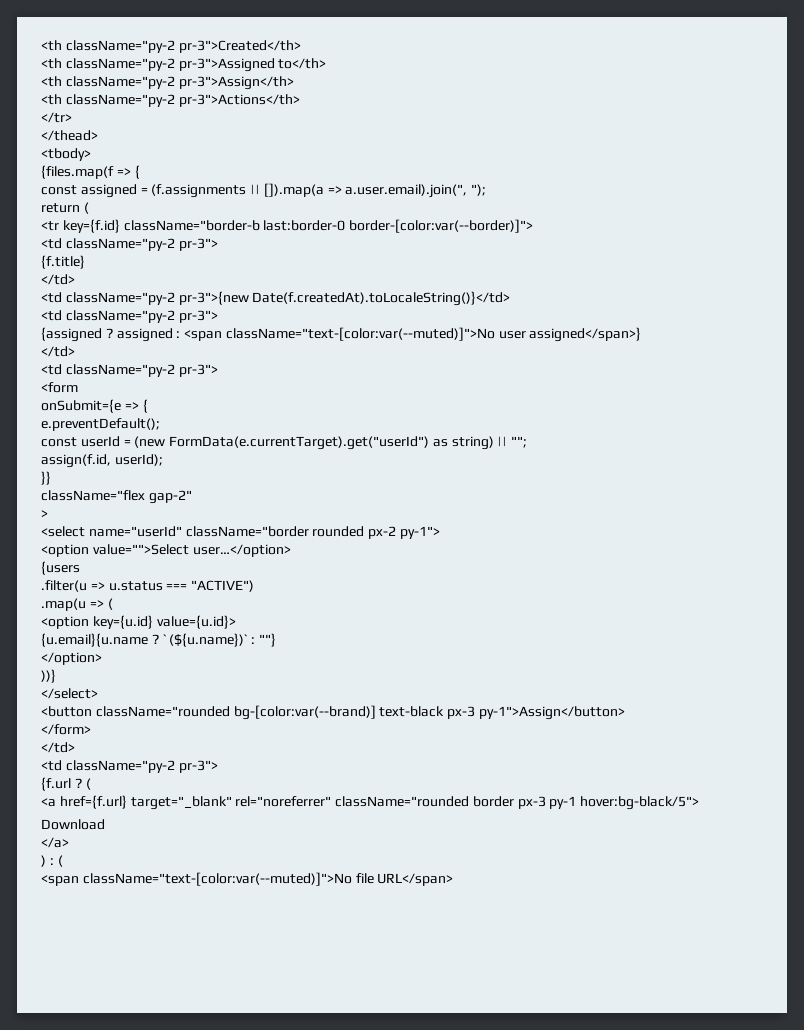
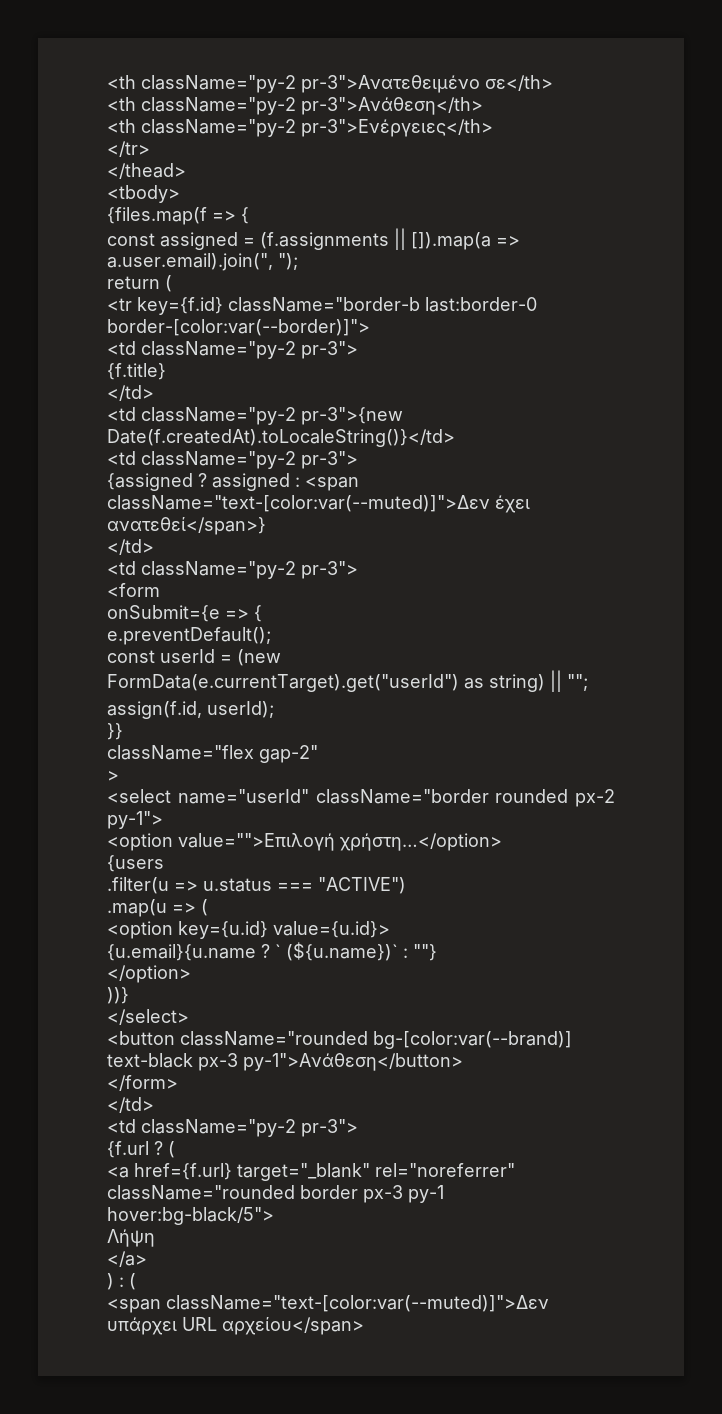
- <th className="py-2 pr-3">Created</th>
- <th className="py-2 pr-3">Assigned to</th>
- <th className="py-2 pr-3">Assign</th>
- <th className="py-2 pr-3">Actions</th>
+ <th className="py-2 pr-3">Ανατεθειμένο σε</th>
+ <th className="py-2 pr-3">Ανάθεση</th>
+ <th className="py-2 pr-3">Ενέργειες</th>
- {assigned ? assigned : <span className="text-[color:var(--muted)]">No user assigned</span>}
+ {assigned ? assigned : <span className="text-[color:var(--muted)]">Δεν έχει ανατεθεί</span>}
- <option value="">Select user…</option>
+ <option value="">Επιλογή χρήστη…</option>
- <button className="rounded bg-[color:var(--brand)] text-black px-3 py-1">Assign</button>
+ <button className="rounded bg-[color:var(--brand)] text-black px-3 py-1">Ανάθεση</button>
- Download
+ Λήψη
- <span className="text-[color:var(--muted)]">No file URL</span>
+ <span className="text-[color:var(--muted)]">Δεν υπάρχει URL αρχείου</span>

